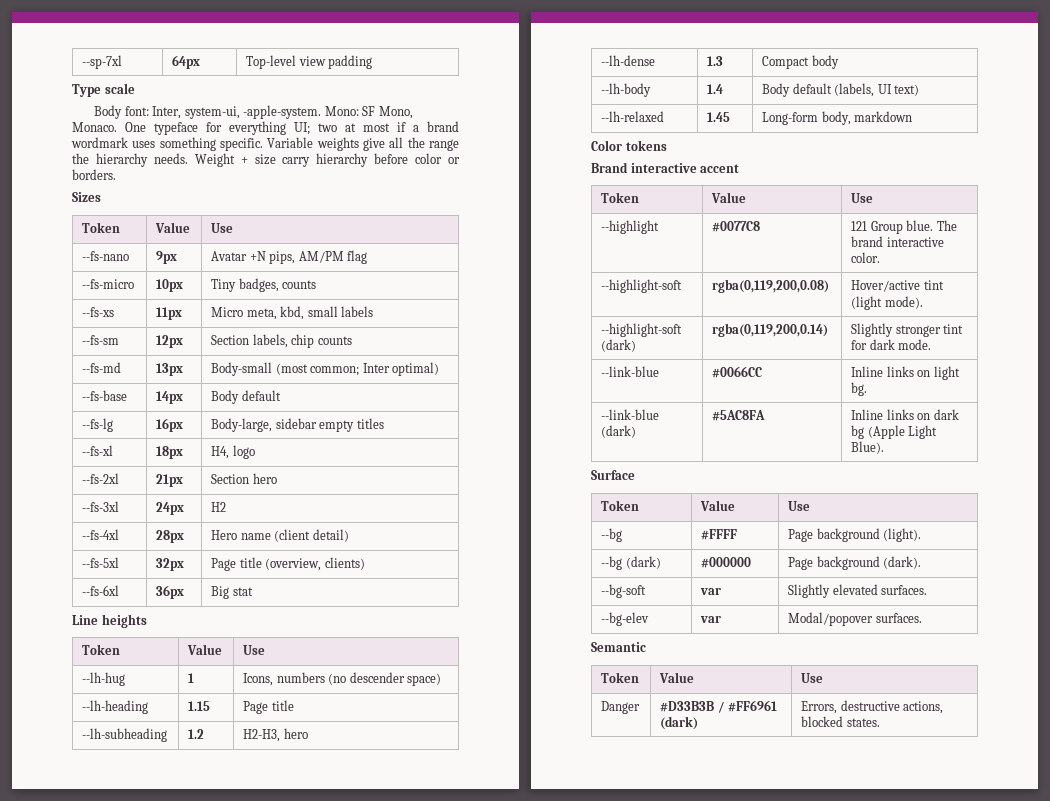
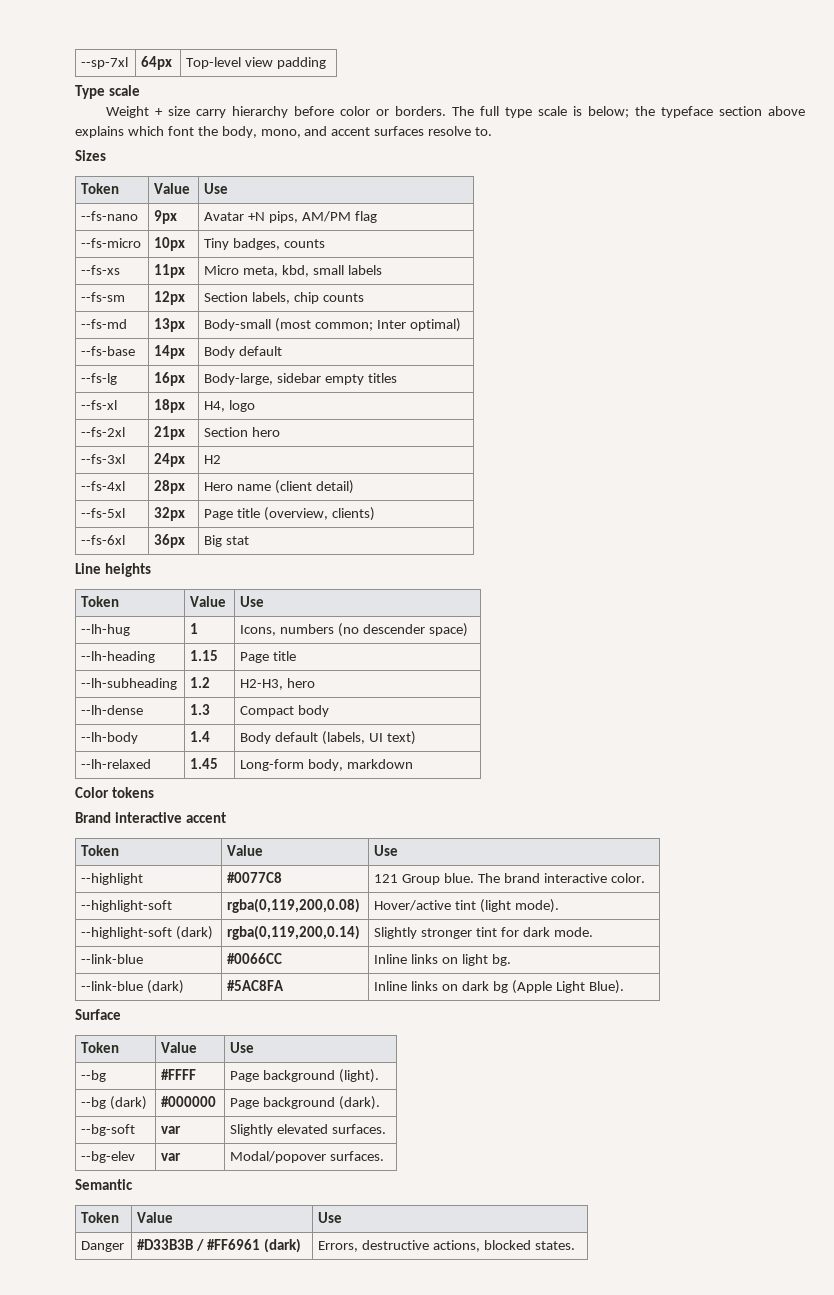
- Body font: Inter, system-ui, -apple-system. Mono: SF Mono, Monaco. One typeface for everything UI; two at most if a brand wordmark uses something specific. Variable weights give all the range the hierarchy needs.
+ The full type scale is below; the typeface section above explains which font the body, mono, and accent surfaces resolve to.

